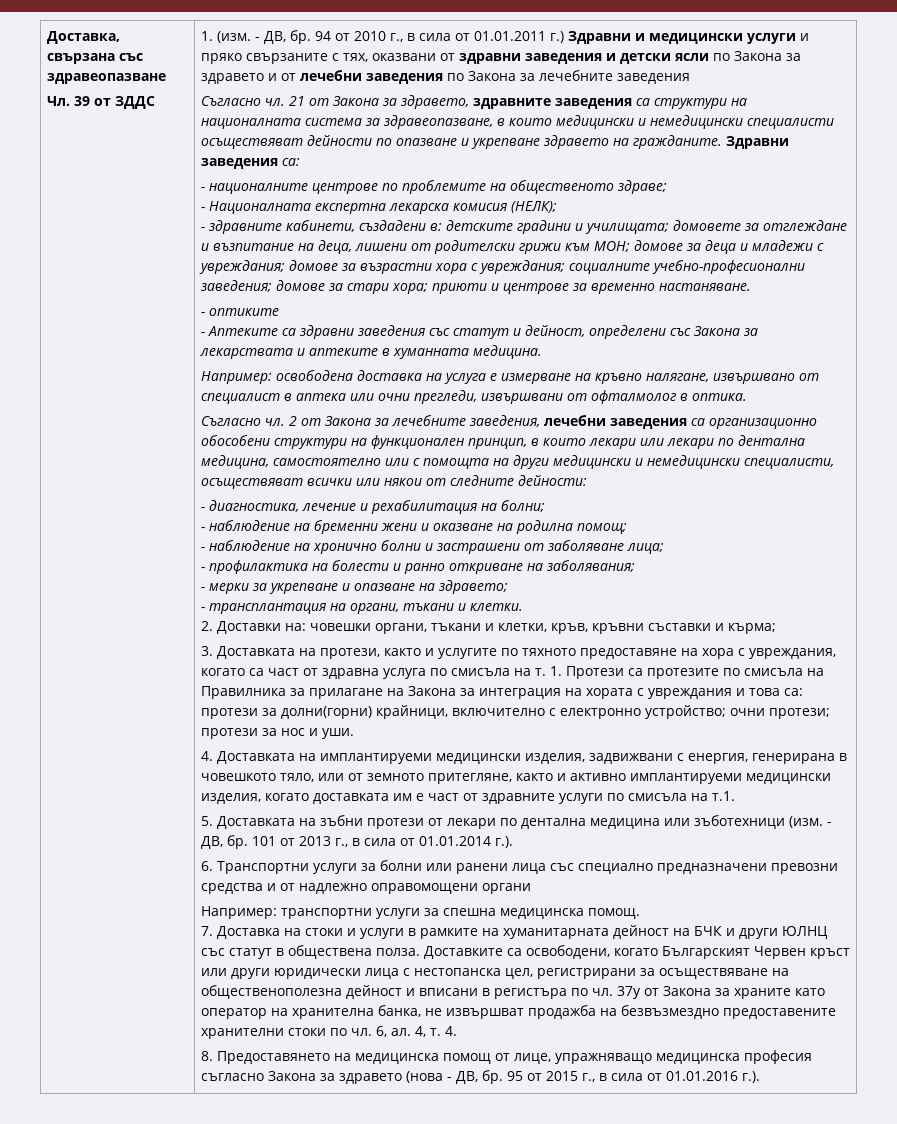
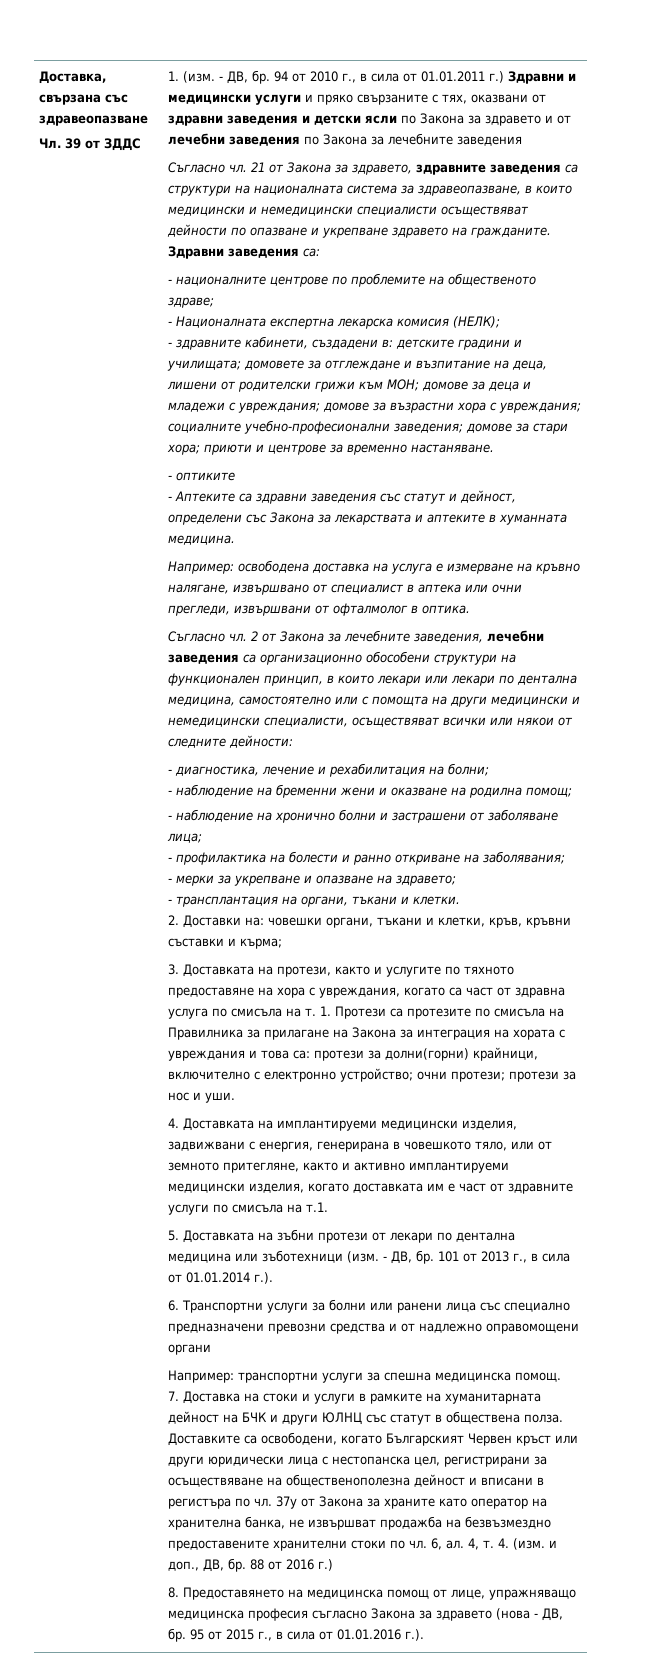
- 4, т. 4.
+ 4, т. 4. (изм. и доп., ДВ, бр. 88 от 2016 г.)

